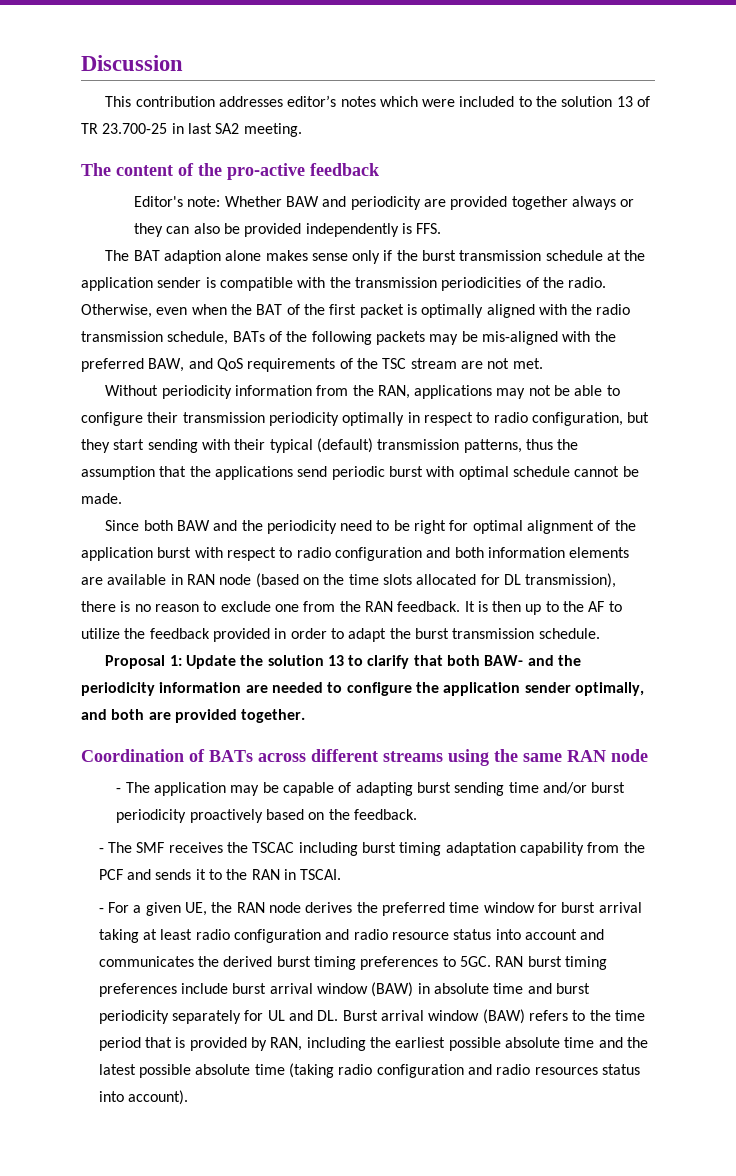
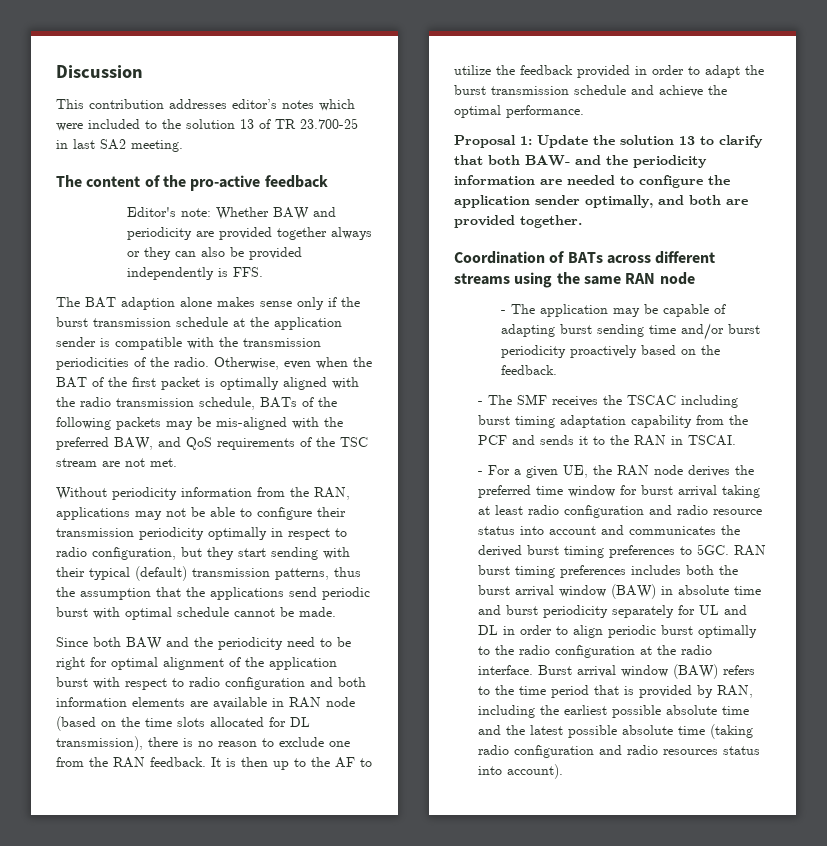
- It is then up to the AF to utilize the feedback provided in order to adapt the burst transmission schedule.
+ It is then up to the AF to utilize the feedback provided in order to adapt the burst transmission schedule and achieve the optimal performance.
- RAN burst timing preferences include burst arrival window (BAW) in absolute time and burst periodicity separately for UL and DL. Burst arrival window (BAW) refers to the time period that is provided by RAN, including the earliest possible absolute time and the latest possible absolute time (taking radio configuration and radio resources status into account).
+ RAN burst timing preferences includes both the burst arrival window (BAW) in absolute time and burst periodicity separately for UL and DL in order to align periodic burst optimally to the radio configuration at the radio interface. Burst arrival window (BAW) refers to the time period that is provided by RAN, including the earliest possible absolute time and the latest possible absolute time (taking radio configuration and radio resources status into account).

